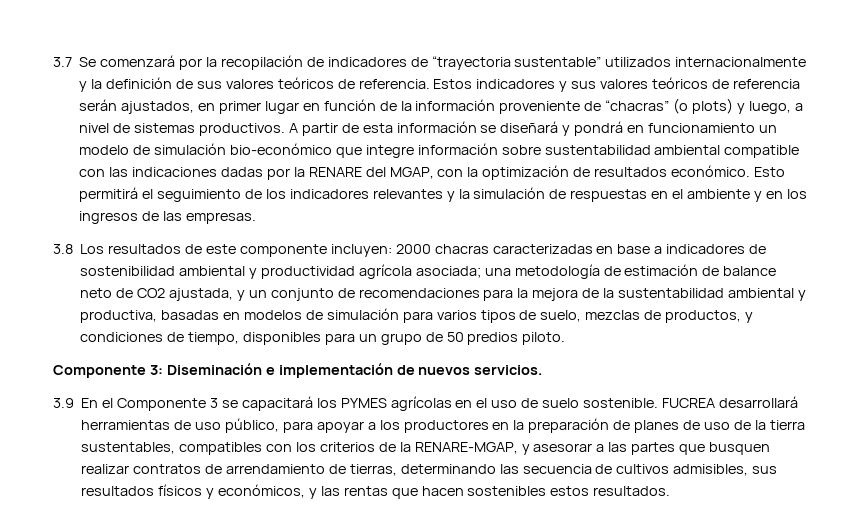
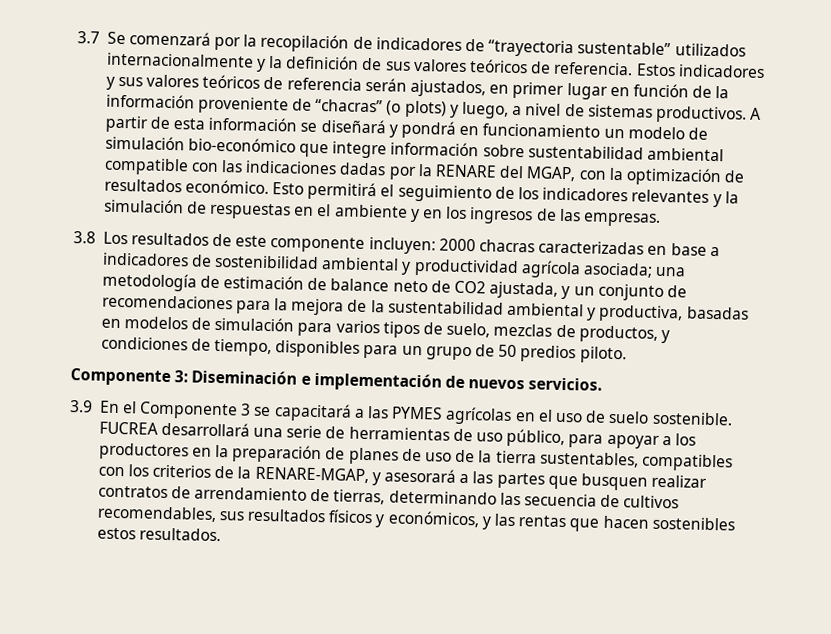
- 3.9 En el Componente 3 se capacitará los PYMES agrícolas en el uso de suelo sostenible.
+ 3.9 En el Componente 3 se capacitará a las PYMES agrícolas en el uso de suelo sostenible.
- FUCREA desarrollará herramientas de uso público, para apoyar a los productores en la preparación de planes de uso de la tierra sustentables, compatibles con los criterios de la RENARE-MGAP, y asesorar a las partes que busquen realizar contratos de arrendamiento de tierras, determinando las secuencia de cultivos admisibles, sus resultados físicos y económicos, y las rentas que hacen sostenibles estos resultados.
+ FUCREA desarrollará una serie de herramientas de uso público, para apoyar a los productores en la preparación de planes de uso de la tierra sustentables, compatibles con los criterios de la RENARE-MGAP, y asesorará a las partes que busquen realizar contratos de arrendamiento de tierras, determinando las secuencia de cultivos recomendables, sus resultados físicos y económicos, y las rentas que hacen sostenibles estos resultados.

